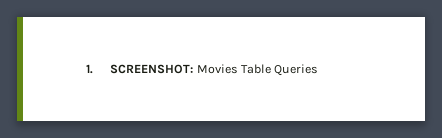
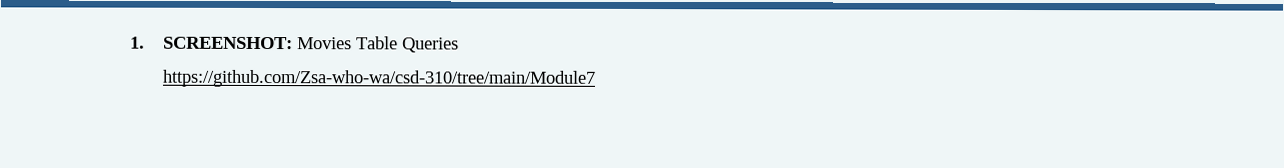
+ https://github.com/Zsa-who-wa/csd-310/tree/main/Module7

